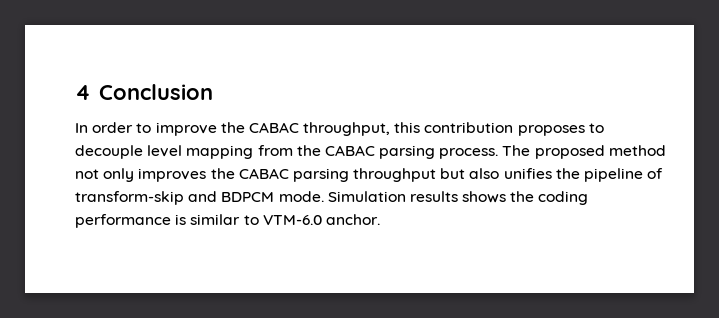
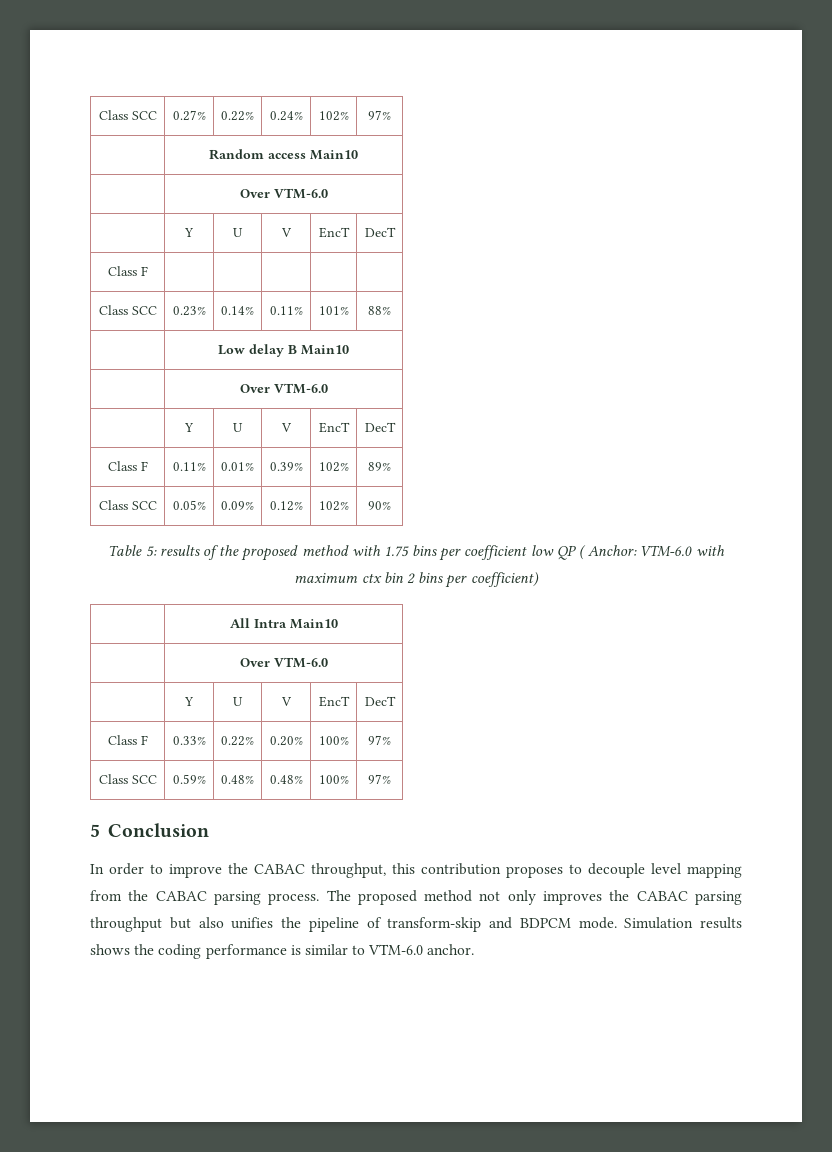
- 4 Conclusion
+ Class SCC | 0.27% | 0.22% | 0.24% | 102% | 97%
+ | Random access Main10
+ | Over VTM-6.0
+ | Y | U | V | EncT | DecT
+ Class F | | | | |
+ Class SCC | 0.23% | 0.14% | 0.11% | 101% | 88%
+ | Low delay B Main10
+ | Over VTM-6.0
+ | Y | U | V | EncT | DecT
+ Class F | 0.11% | 0.01% | 0.39% | 102% | 89%
+ Class SCC | 0.05% | 0.09% | 0.12% | 102% | 90%
+ Table 5: results of the proposed method with 1.75 bins per coefficient low QP ( Anchor: VTM-6.0 with maximum ctx bin 2 bins per coefficient)
+ | All Intra Main10
+ | Over VTM-6.0
+ | Y | U | V | EncT | DecT
+ Class F | 0.33% | 0.22% | 0.20% | 100% | 97%
+ Class SCC | 0.59% | 0.48% | 0.48% | 100% | 97%
+ 5 Conclusion

